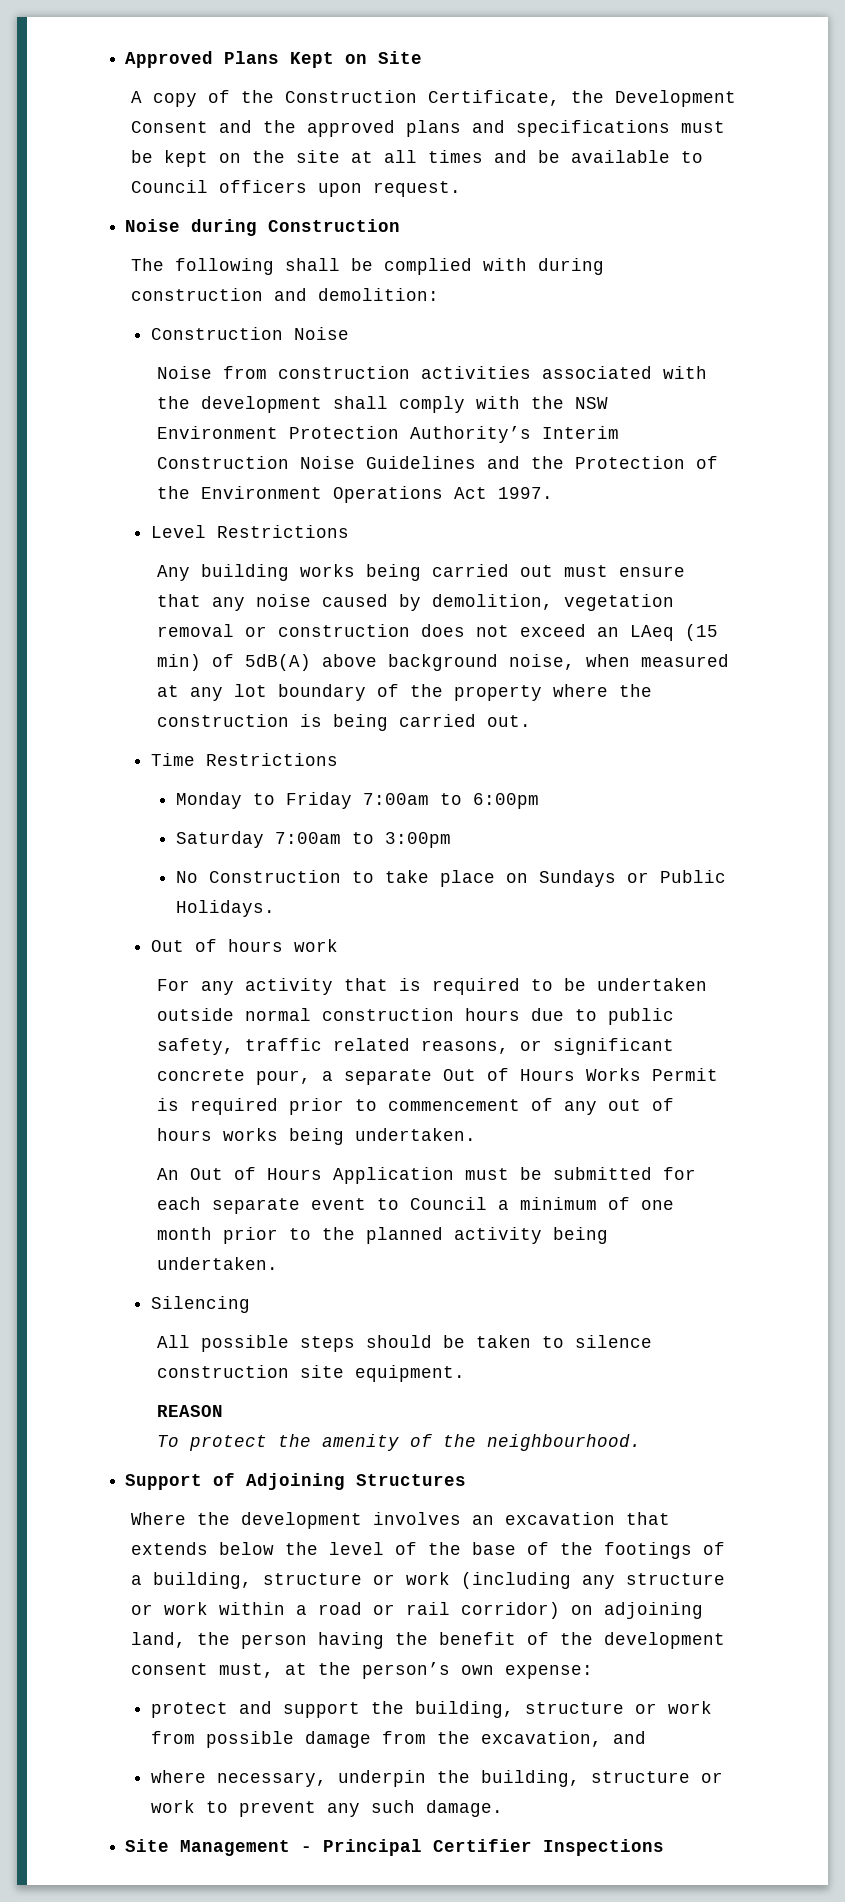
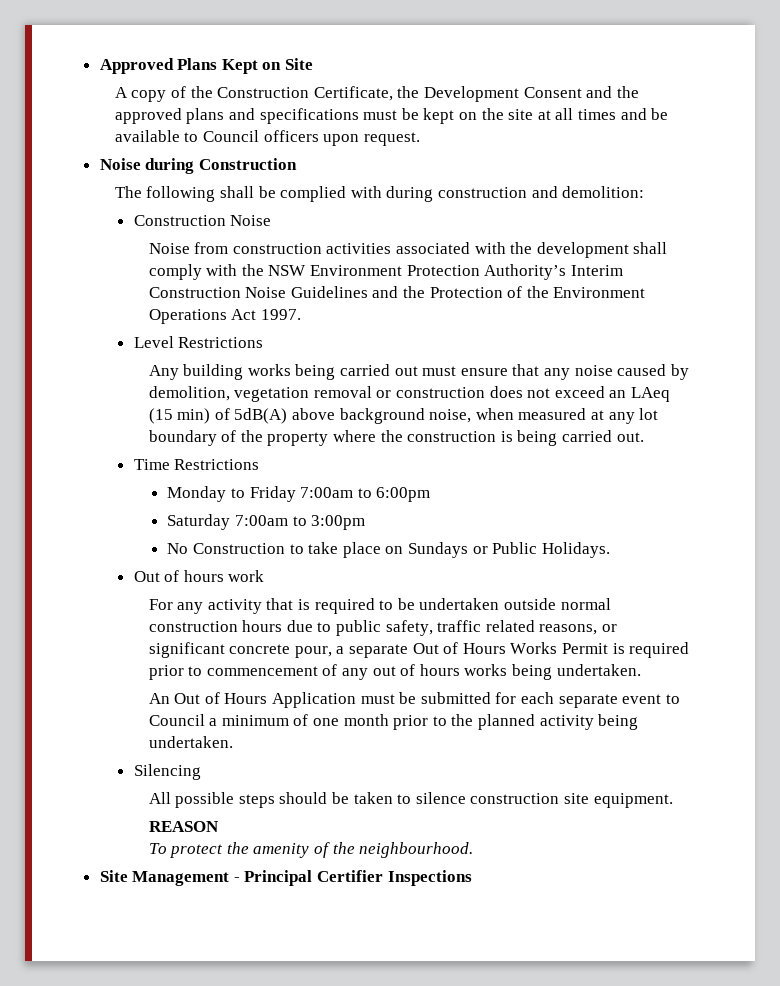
- Support of Adjoining Structures
- Where the development involves an excavation that extends below the level of the base of the footings of a building, structure or work (including any structure or work within a road or rail corridor) on adjoining land, the person having the benefit of the development consent must, at the person’s own expense:
- protect and support the building, structure or work from possible damage from the excavation, and
- where necessary, underpin the building, structure or work to prevent any such damage.

